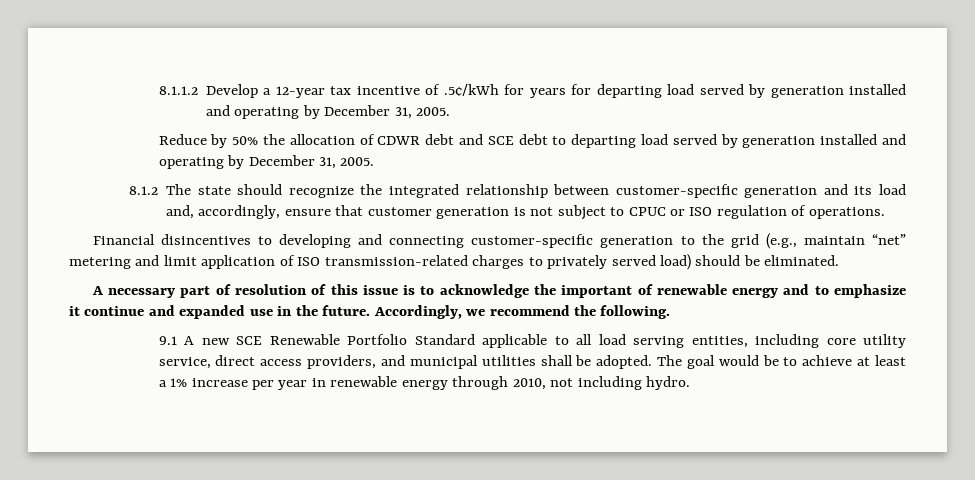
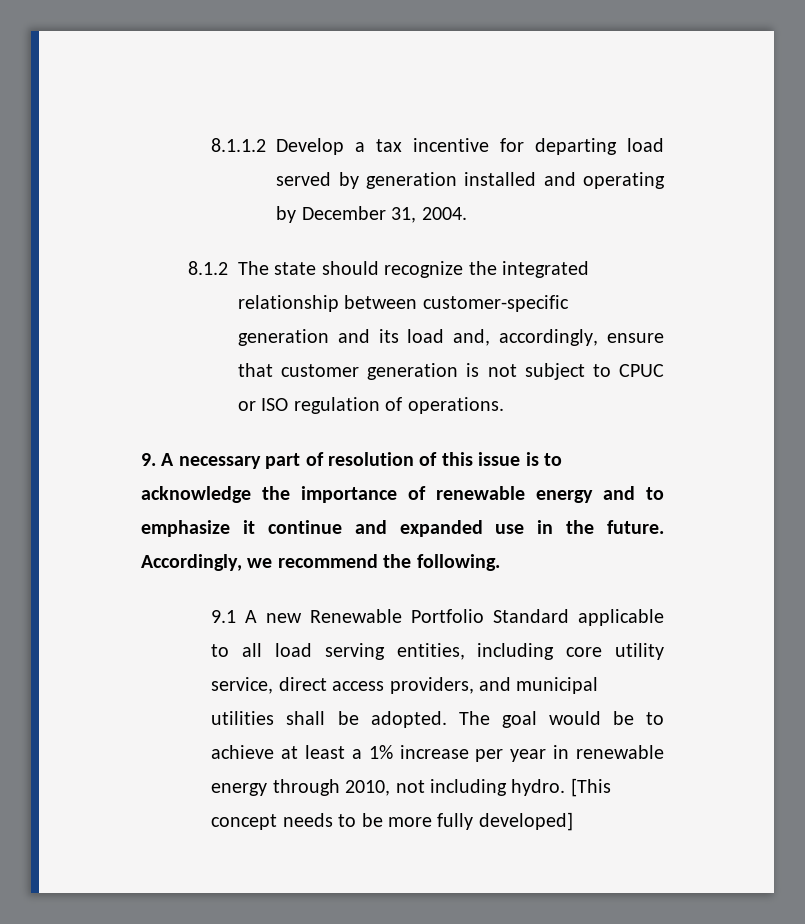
- 8.1.1.2 Develop a 12-year tax incentive of .5¢/kWh for years for departing load served by generation installed and operating by December 31, 2005.
- Reduce by 50% the allocation of CDWR debt and SCE debt to departing load served by generation installed and operating by December 31, 2005.
+ 8.1.1.2 Develop a tax incentive for departing load served by generation installed and operating by December 31, 2004.
- Financial disincentives to developing and connecting customer-specific generation to the grid (e.g., maintain “net” metering and limit application of ISO transmission-related charges to privately served load) should be eliminated.
- A necessary part of resolution of this issue is to acknowledge the important of renewable energy and to emphasize it continue and expanded use in the future.
+ 9. A necessary part of resolution of this issue is to acknowledge the importance of renewable energy and to emphasize it continue and expanded use in the future.
- 9.1 A new SCE Renewable Portfolio Standard applicable to all load serving entities, including core utility service, direct access providers, and municipal utilities shall be adopted.
+ 9.1 A new Renewable Portfolio Standard applicable to all load serving entities, including core utility service, direct access providers, and municipal utilities shall be adopted.
+ [This concept needs to be more fully developed]

